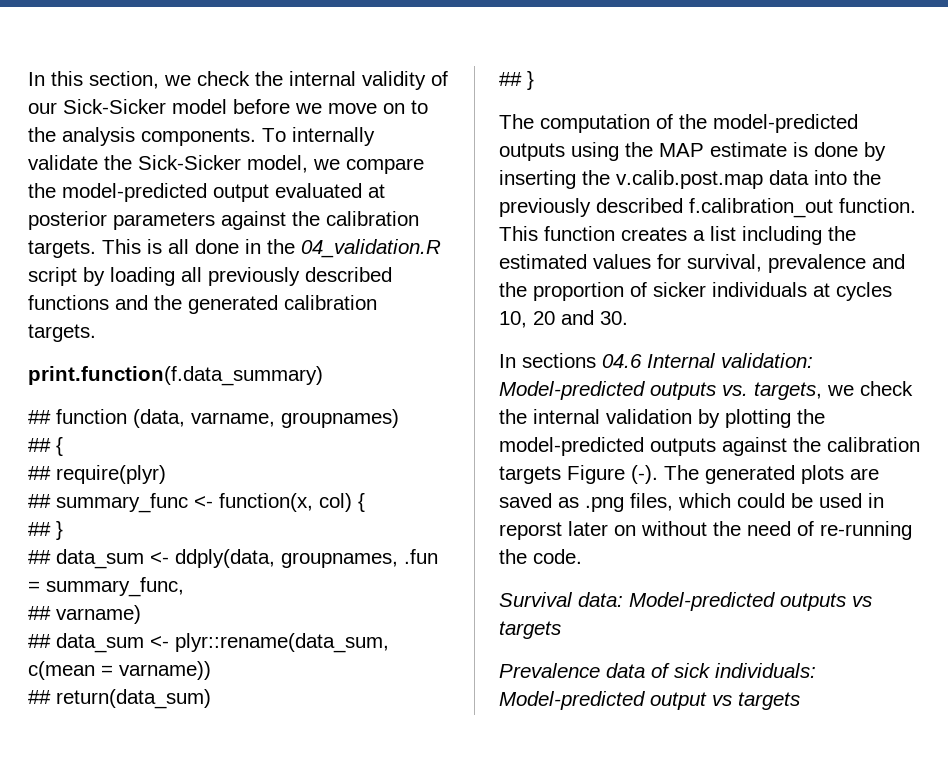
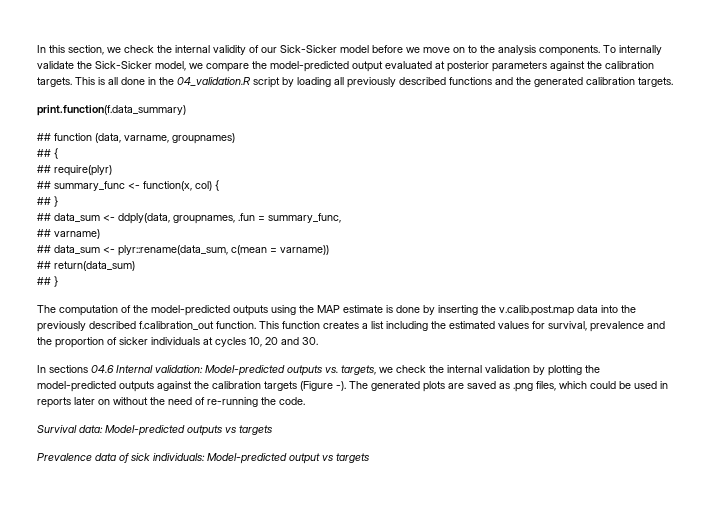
- In sections 04.6 Internal validation: Model-predicted outputs vs. targets, we check the internal validation by plotting the model-predicted outputs against the calibration targets Figure (-).
+ In sections 04.6 Internal validation: Model-predicted outputs vs. targets, we check the internal validation by plotting the model-predicted outputs against the calibration targets (Figure -).
- The generated plots are saved as .png files, which could be used in reporst later on without the need of re-running the code.
+ The generated plots are saved as .png files, which could be used in reports later on without the need of re-running the code.

